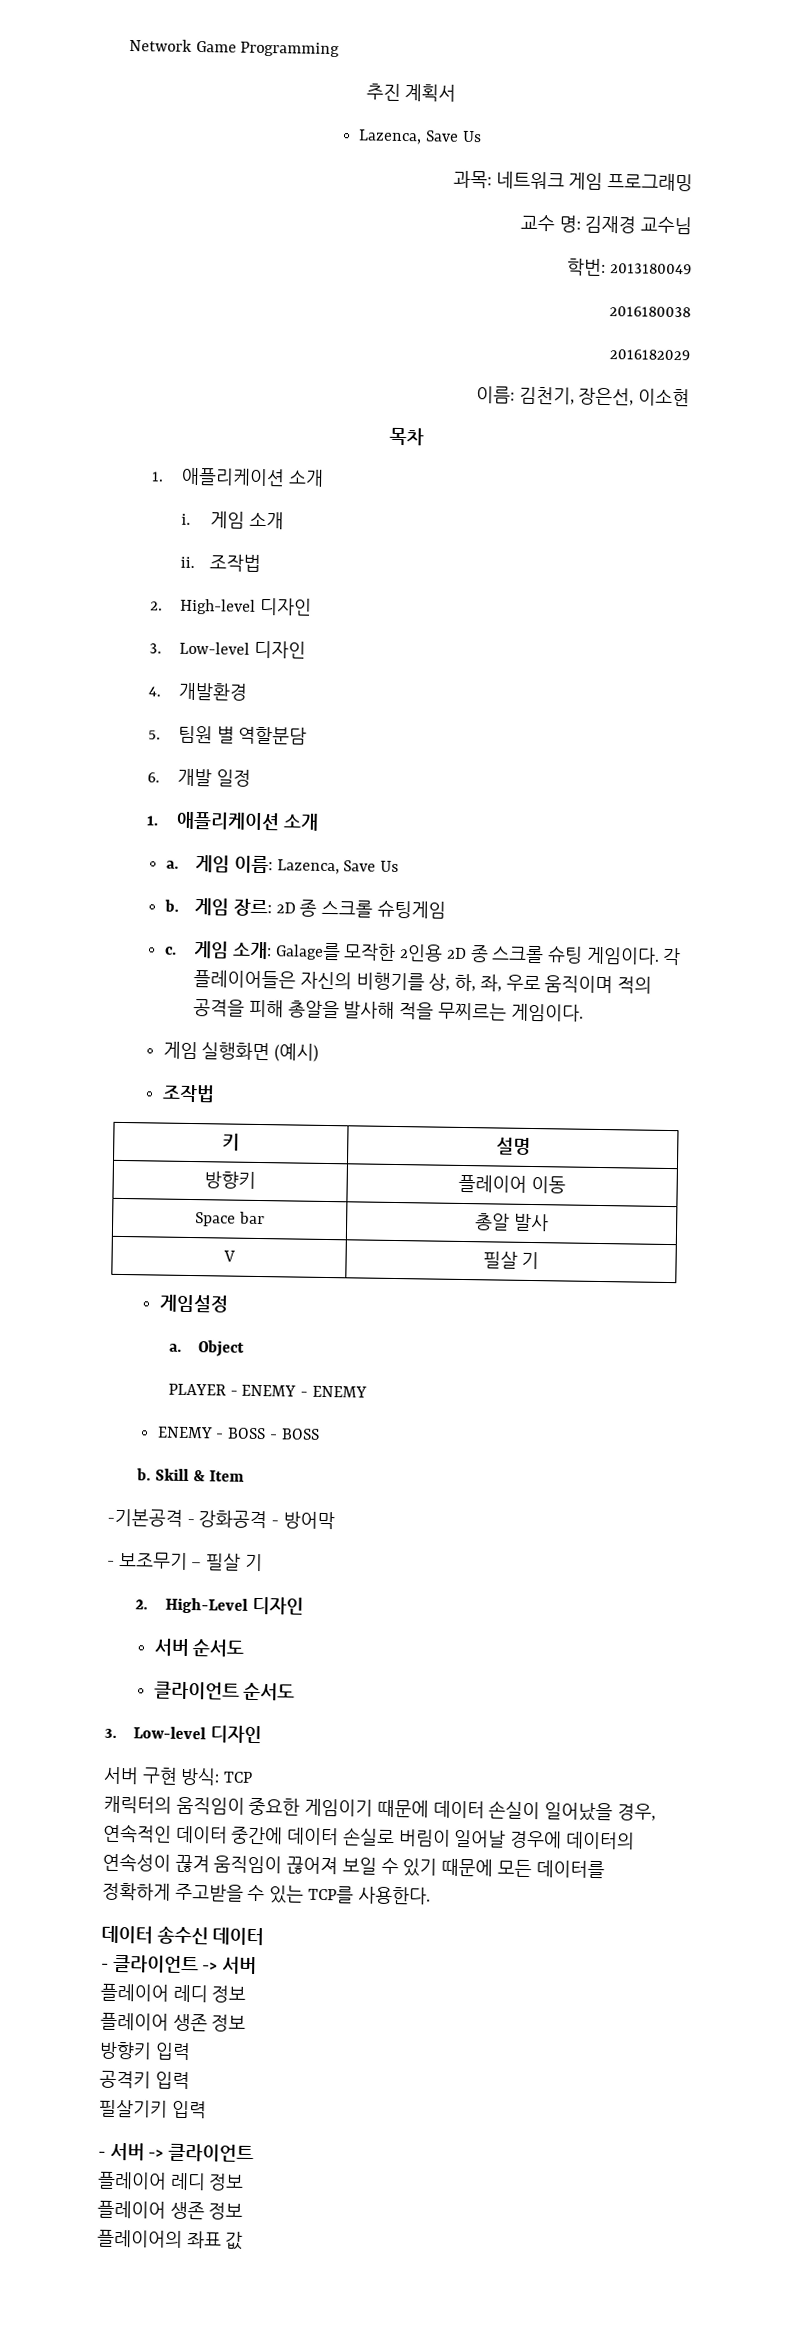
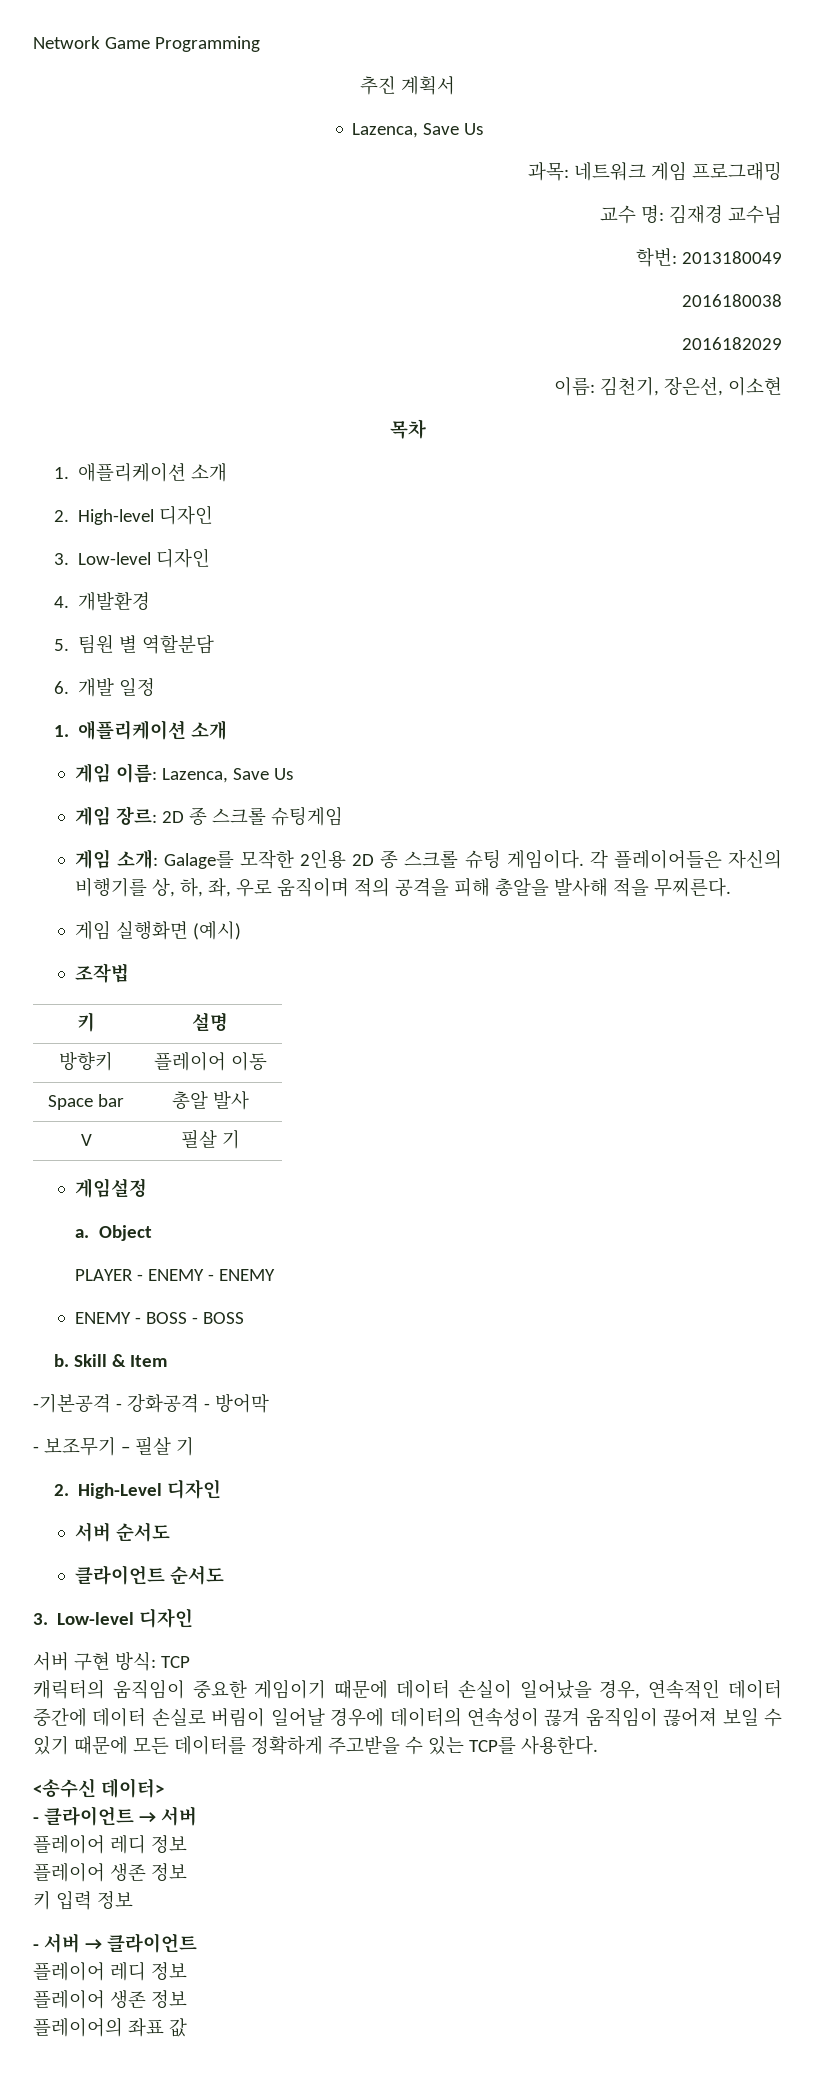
- i. 게임 소개
- ii. 조작법
  6. 개발 일정
  1. 애플리케이션 소개
- a. 게임 이름: Lazenca, Save Us
- b. 게임 장르: 2D 종 스크롤 슈팅게임
+ 게임 이름: Lazenca, Save Us
+ 게임 장르: 2D 종 스크롤 슈팅게임
- c.
- 각 플레이어들은 자신의 비행기를 상, 하, 좌, 우로 움직이며 적의 공격을 피해 총알을 발사해 적을 무찌르는 게임이다.
+ 각 플레이어들은 자신의 비행기를 상, 하, 좌, 우로 움직이며 적의 공격을 피해 총알을 발사해 적을 무찌른다.
- 데이터 송수신 데이터
+ <송수신 데이터>
- - 클라이언트 -> 서버
+ - 클라이언트 → 서버
- 방향키 입력
- 공격키 입력
- 필살기키 입력
+ 키 입력 정보
- - 서버 -> 클라이언트
+ - 서버 → 클라이언트

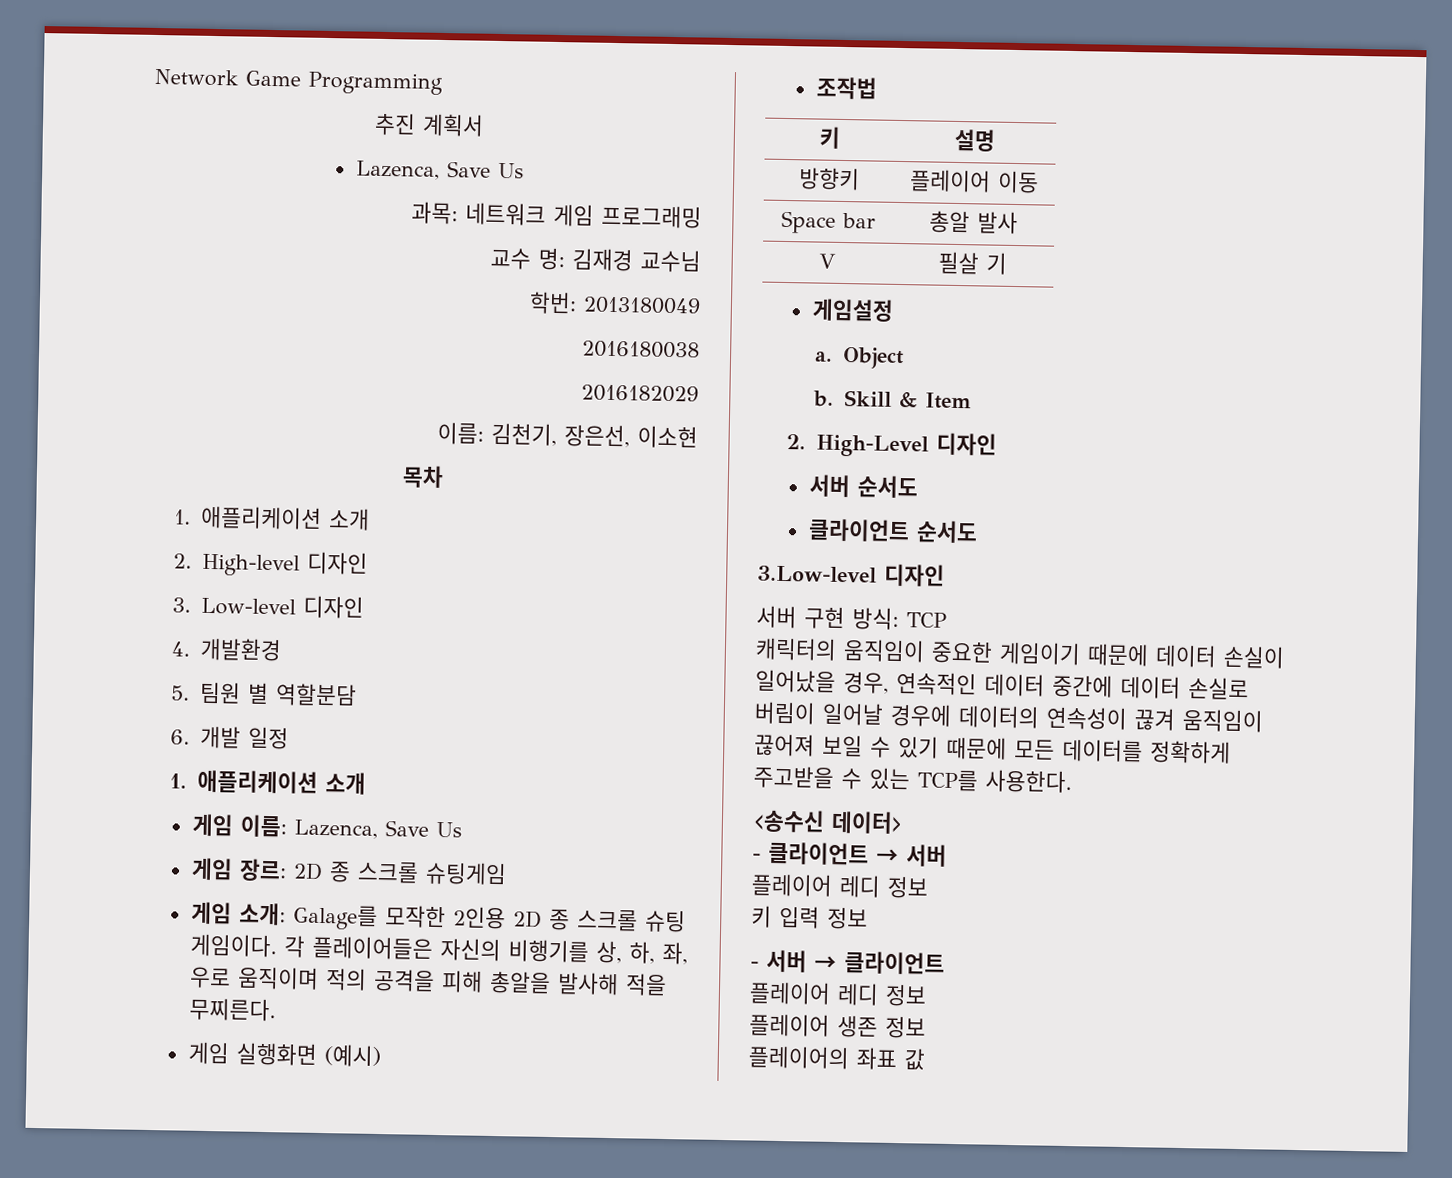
- PLAYER - ENEMY - ENEMY
- ENEMY - BOSS - BOSS
  b. Skill & Item
- -기본공격 - 강화공격 - 방어막
- - 보조무기 – 필살 기
  클라이언트 순서도
- 3. Low-level 디자인
+ 3.Low-level 디자인
  - 클라이언트 → 서버
  플레이어 레디 정보
- 플레이어 생존 정보

